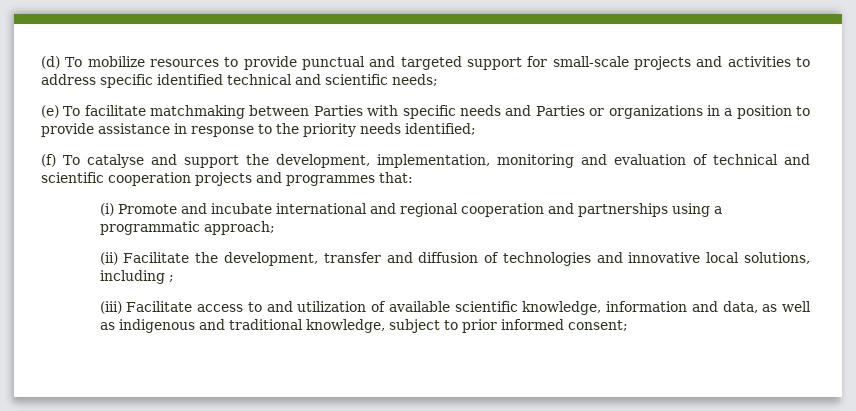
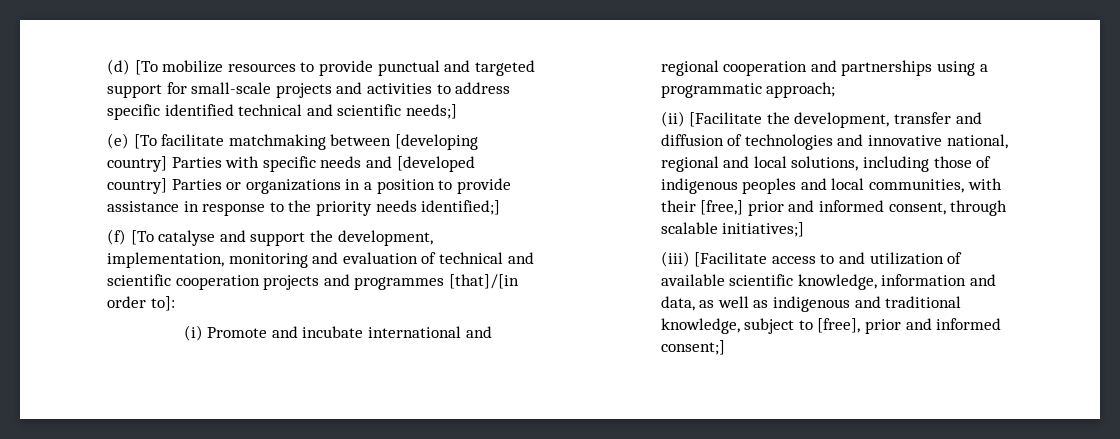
- (d) To mobilize resources to provide punctual and targeted support for small-scale projects and activities to address specific identified technical and scientific needs;
+ (d) [To mobilize resources to provide punctual and targeted support for small-scale projects and activities to address specific identified technical and scientific needs;]
- (e) To facilitate matchmaking between Parties with specific needs and Parties or organizations in a position to provide assistance in response to the priority needs identified;
+ (e) [To facilitate matchmaking between [developing country] Parties with specific needs and [developed country] Parties or organizations in a position to provide assistance in response to the priority needs identified;]
- (f) To catalyse and support the development, implementation, monitoring and evaluation of technical and scientific cooperation projects and programmes that:
+ (f) [To catalyse and support the development, implementation, monitoring and evaluation of technical and scientific cooperation projects and programmes [that]/[in order to]:
- (ii) Facilitate the development, transfer and diffusion of technologies and innovative local solutions, including ;
+ (ii) [Facilitate the development, transfer and diffusion of technologies and innovative national, regional and local solutions, including those of indigenous peoples and local communities, with their [free,] prior and informed consent, through scalable initiatives;]
- (iii) Facilitate access to and utilization of available scientific knowledge, information and data, as well as indigenous and traditional knowledge, subject to prior informed consent;
+ (iii) [Facilitate access to and utilization of available scientific knowledge, information and data, as well as indigenous and traditional knowledge, subject to [free], prior and informed consent;]

